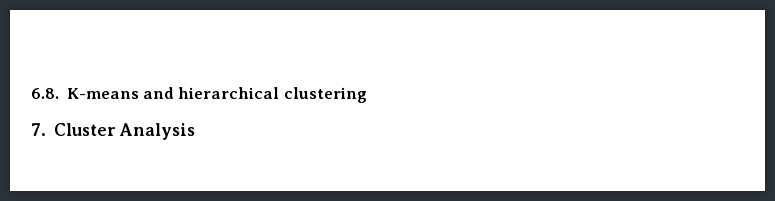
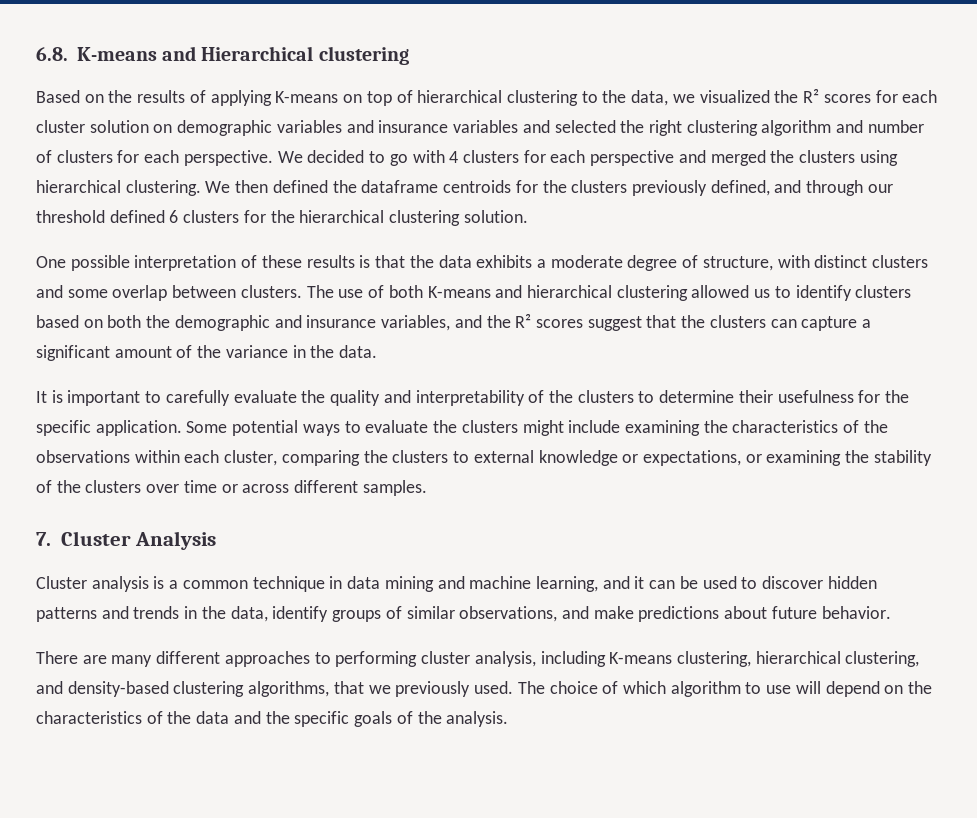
- 6.8. K-means and hierarchical clustering
+ 6.8. K-means and Hierarchical clustering
+ Based on the results of applying K-means on top of hierarchical clustering to the data, we visualized the R² scores for each cluster solution on demographic variables and insurance variables and selected the right clustering algorithm and number of clusters for each perspective. We decided to go with 4 clusters for each perspective and merged the clusters using hierarchical clustering. We then defined the dataframe centroids for the clusters previously defined, and through our threshold defined 6 clusters for the hierarchical clustering solution.
+ One possible interpretation of these results is that the data exhibits a moderate degree of structure, with distinct clusters and some overlap between clusters. The use of both K-means and hierarchical clustering allowed us to identify clusters based on both the demographic and insurance variables, and the R² scores suggest that the clusters can capture a significant amount of the variance in the data.
+ It is important to carefully evaluate the quality and interpretability of the clusters to determine their usefulness for the specific application. Some potential ways to evaluate the clusters might include examining the characteristics of the observations within each cluster, comparing the clusters to external knowledge or expectations, or examining the stability of the clusters over time or across different samples.
  7. Cluster Analysis
+ Cluster analysis is a common technique in data mining and machine learning, and it can be used to discover hidden patterns and trends in the data, identify groups of similar observations, and make predictions about future behavior.
+ There are many different approaches to performing cluster analysis, including K-means clustering, hierarchical clustering, and density-based clustering algorithms, that we previously used. The choice of which algorithm to use will depend on the characteristics of the data and the specific goals of the analysis.

